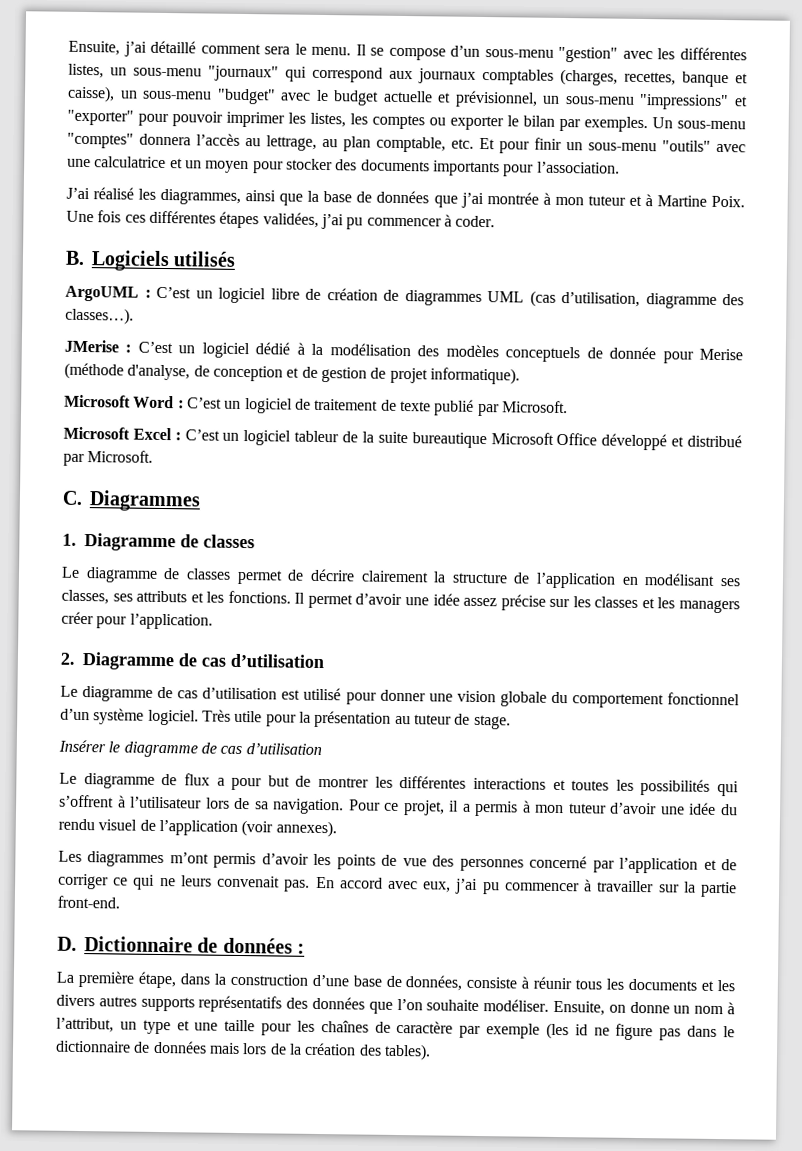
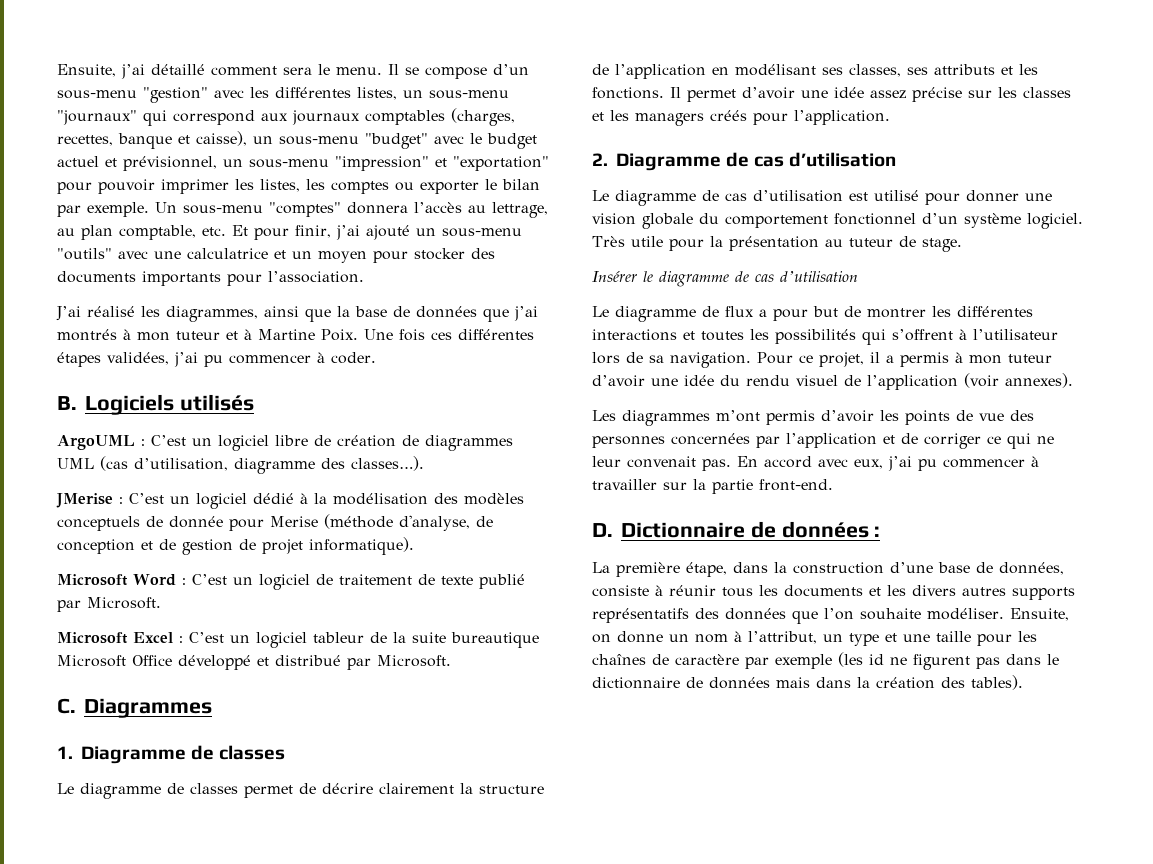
- Il se compose d’un sous-menu "gestion" avec les différentes listes, un sous-menu "journaux" qui correspond aux journaux comptables (charges, recettes, banque et caisse), un sous-menu "budget" avec le budget actuelle et prévisionnel, un sous-menu "impressions" et "exporter" pour pouvoir imprimer les listes, les comptes ou exporter le bilan par exemples.
+ Il se compose d’un sous-menu "gestion" avec les différentes listes, un sous-menu "journaux" qui correspond aux journaux comptables (charges, recettes, banque et caisse), un sous-menu "budget" avec le budget actuel et prévisionnel, un sous-menu "impression" et "exportation" pour pouvoir imprimer les listes, les comptes ou exporter le bilan par exemple.
- Un sous-menu "comptes" donnera l’accès au lettrage, au plan comptable, etc. Et pour finir un sous-menu "outils" avec une calculatrice et un moyen pour stocker des documents importants pour l’association.
+ Un sous-menu "comptes" donnera l’accès au lettrage, au plan comptable, etc. Et pour finir, j’ai ajouté un sous-menu "outils" avec une calculatrice et un moyen pour stocker des documents importants pour l’association.
- J’ai réalisé les diagrammes, ainsi que la base de données que j’ai montrée à mon tuteur et à Martine Poix.
+ J’ai réalisé les diagrammes, ainsi que la base de données que j’ai montrés à mon tuteur et à Martine Poix.
- Il permet d’avoir une idée assez précise sur les classes et les managers créer pour l’application.
+ Il permet d’avoir une idée assez précise sur les classes et les managers créés pour l’application.
- Les diagrammes m’ont permis d’avoir les points de vue des personnes concerné par l’application et de corriger ce qui ne leurs convenait pas.
+ Les diagrammes m’ont permis d’avoir les points de vue des personnes concernées par l’application et de corriger ce qui ne leur convenait pas.
- Ensuite, on donne un nom à l’attribut, un type et une taille pour les chaînes de caractère par exemple (les id ne figure pas dans le dictionnaire de données mais lors de la création des tables).
+ Ensuite, on donne un nom à l’attribut, un type et une taille pour les chaînes de caractère par exemple (les id ne figurent pas dans le dictionnaire de données mais dans la création des tables).

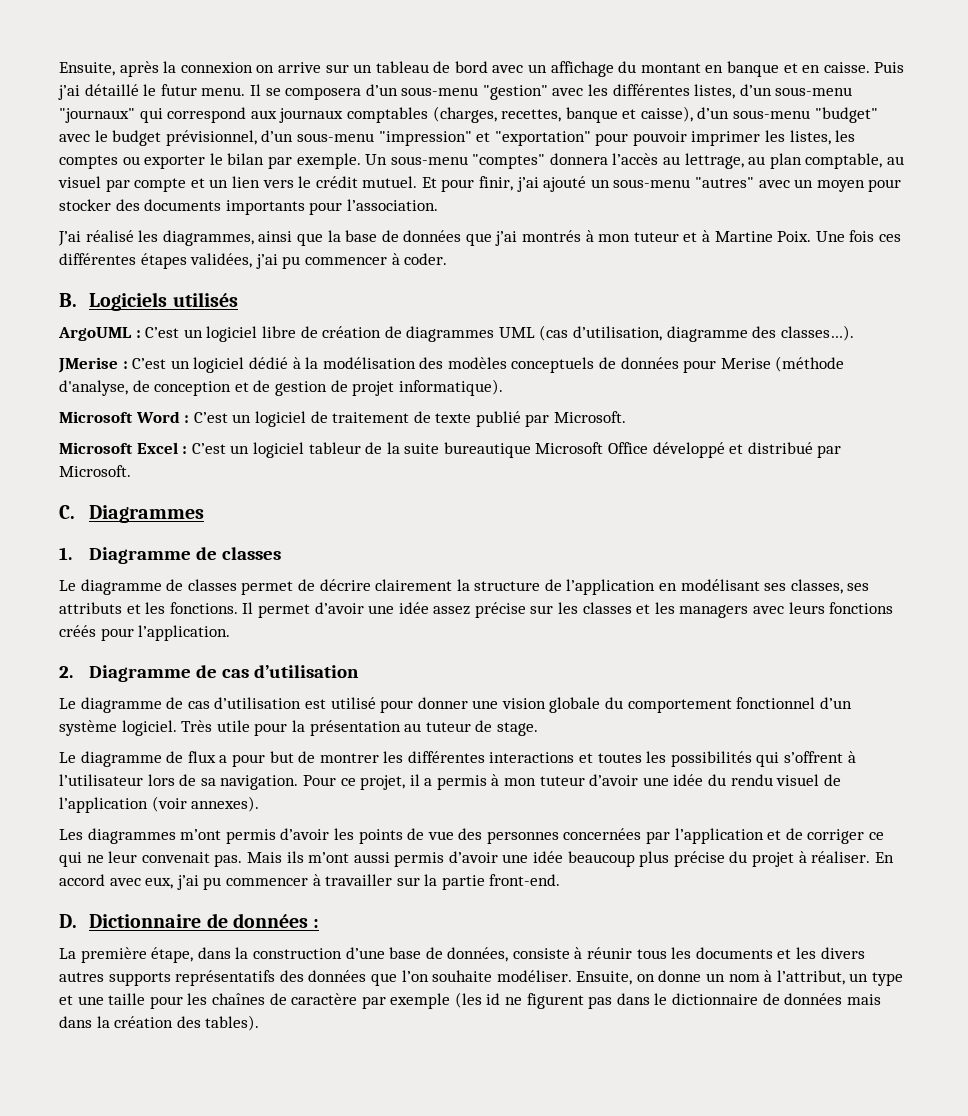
- Ensuite, j’ai détaillé comment sera le menu.
+ Ensuite, après la connexion on arrive sur un tableau de bord avec un affichage du montant en banque et en caisse. Puis j’ai détaillé le futur menu.
- Il se compose d’un sous-menu "gestion" avec les différentes listes, un sous-menu "journaux" qui correspond aux journaux comptables (charges, recettes, banque et caisse), un sous-menu "budget" avec le budget actuel et prévisionnel, un sous-menu "impression" et "exportation" pour pouvoir imprimer les listes, les comptes ou exporter le bilan par exemple.
+ Il se composera d’un sous-menu "gestion" avec les différentes listes, d’un sous-menu "journaux" qui correspond aux journaux comptables (charges, recettes, banque et caisse), d’un sous-menu "budget" avec le budget prévisionnel, d’un sous-menu "impression" et "exportation" pour pouvoir imprimer les listes, les comptes ou exporter le bilan par exemple.
- Un sous-menu "comptes" donnera l’accès au lettrage, au plan comptable, etc. Et pour finir, j’ai ajouté un sous-menu "outils" avec une calculatrice et un moyen pour stocker des documents importants pour l’association.
+ Un sous-menu "comptes" donnera l’accès au lettrage, au plan comptable, au visuel par compte et un lien vers le crédit mutuel. Et pour finir, j’ai ajouté un sous-menu "autres" avec un moyen pour stocker des documents importants pour l’association.
- JMerise : C’est un logiciel dédié à la modélisation des modèles conceptuels de donnée pour Merise (méthode d'analyse, de conception et de gestion de projet informatique).
+ JMerise : C’est un logiciel dédié à la modélisation des modèles conceptuels de données pour Merise (méthode d'analyse, de conception et de gestion de projet informatique).
- Il permet d’avoir une idée assez précise sur les classes et les managers créés pour l’application.
+ Il permet d’avoir une idée assez précise sur les classes et les managers avec leurs fonctions créés pour l’application.
- Insérer le diagramme de cas d’utilisation
+ Mais ils m’ont aussi permis d’avoir une idée beaucoup plus précise du projet à réaliser.

